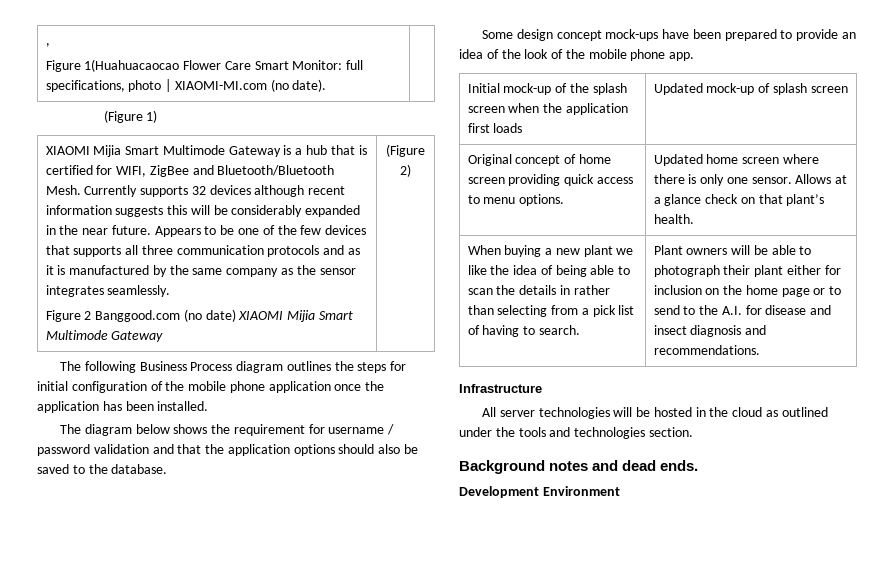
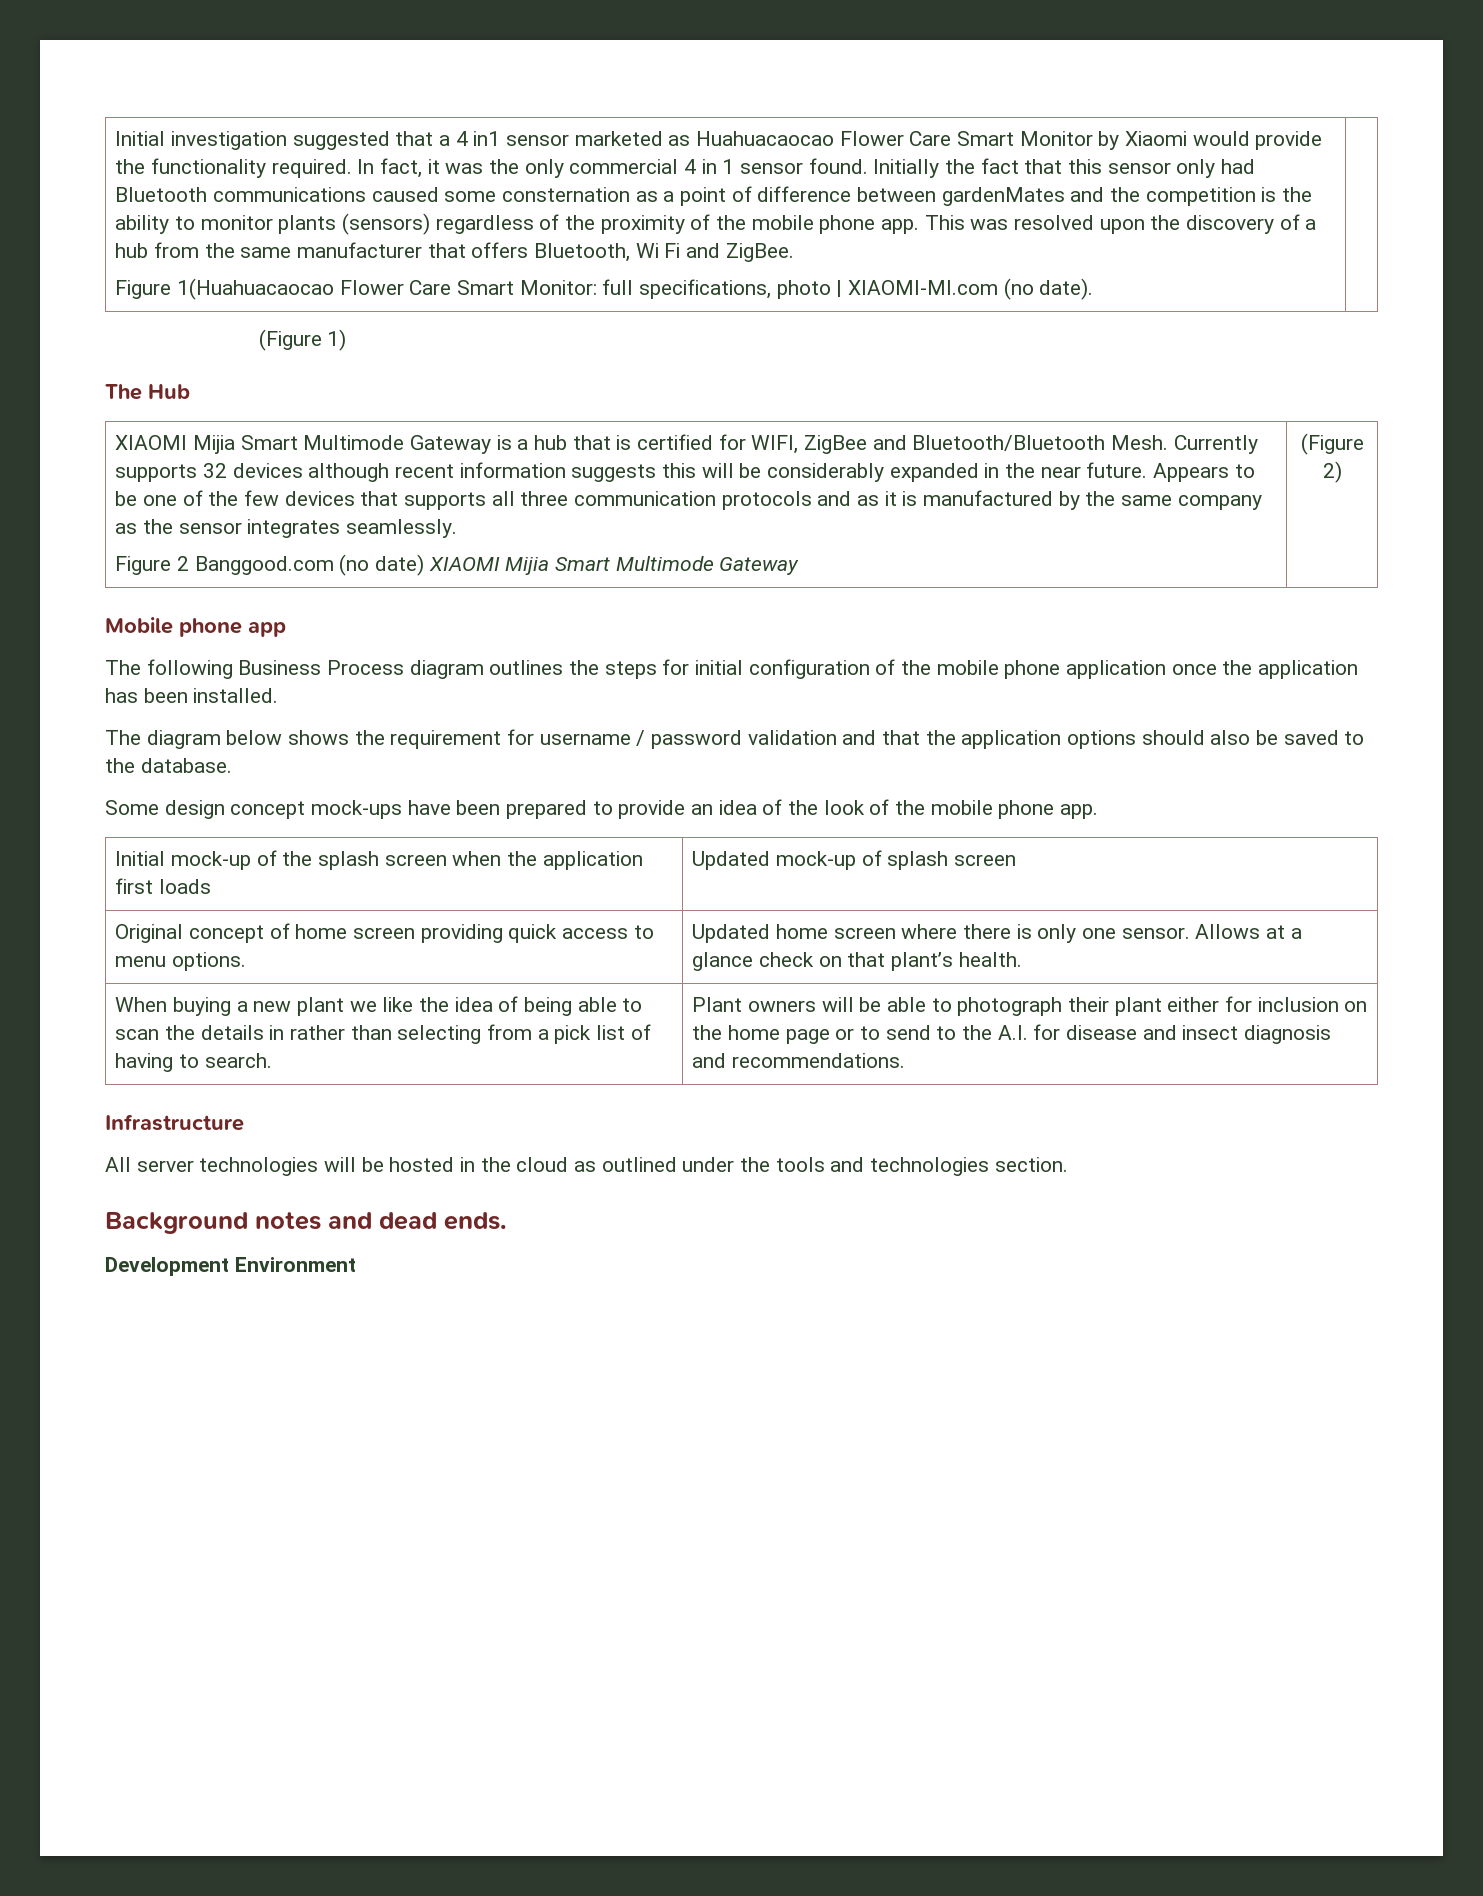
- ,
+ Initial investigation suggested that a 4 in1 sensor marketed as Huahuacaocao Flower Care Smart Monitor by Xiaomi would provide the functionality required. In fact, it was the only commercial 4 in 1 sensor found. Initially the fact that this sensor only had Bluetooth communications caused some consternation as a point of difference between gardenMates and the competition is the ability to monitor plants (sensors) regardless of the proximity of the mobile phone app. This was resolved upon the discovery of a hub from the same manufacturer that offers Bluetooth, Wi Fi and ZigBee.
+ The Hub
+ Mobile phone app

